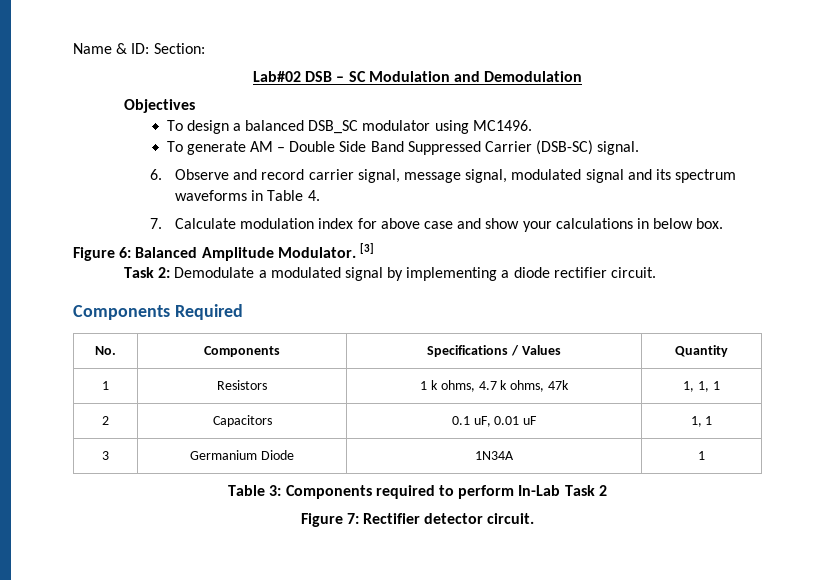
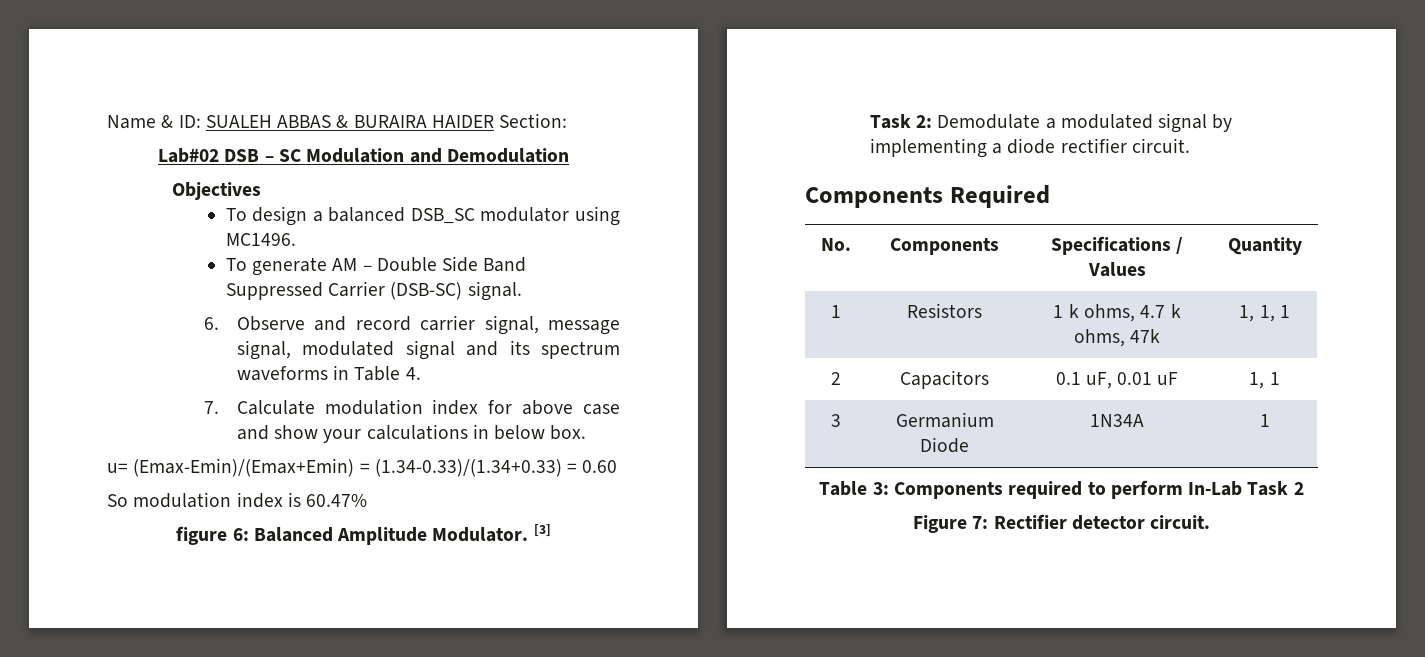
- Name & ID: Section:
+ Name & ID: SUALEH ABBAS & BURAIRA HAIDER Section:
- Figure 6: Balanced Amplitude Modulator.
+ u= (Emax-Emin)/(Emax+Emin) = (1.34-0.33)/(1.34+0.33) = 0.60
+ So modulation index is 60.47%
+ figure 6: Balanced Amplitude Modulator.

